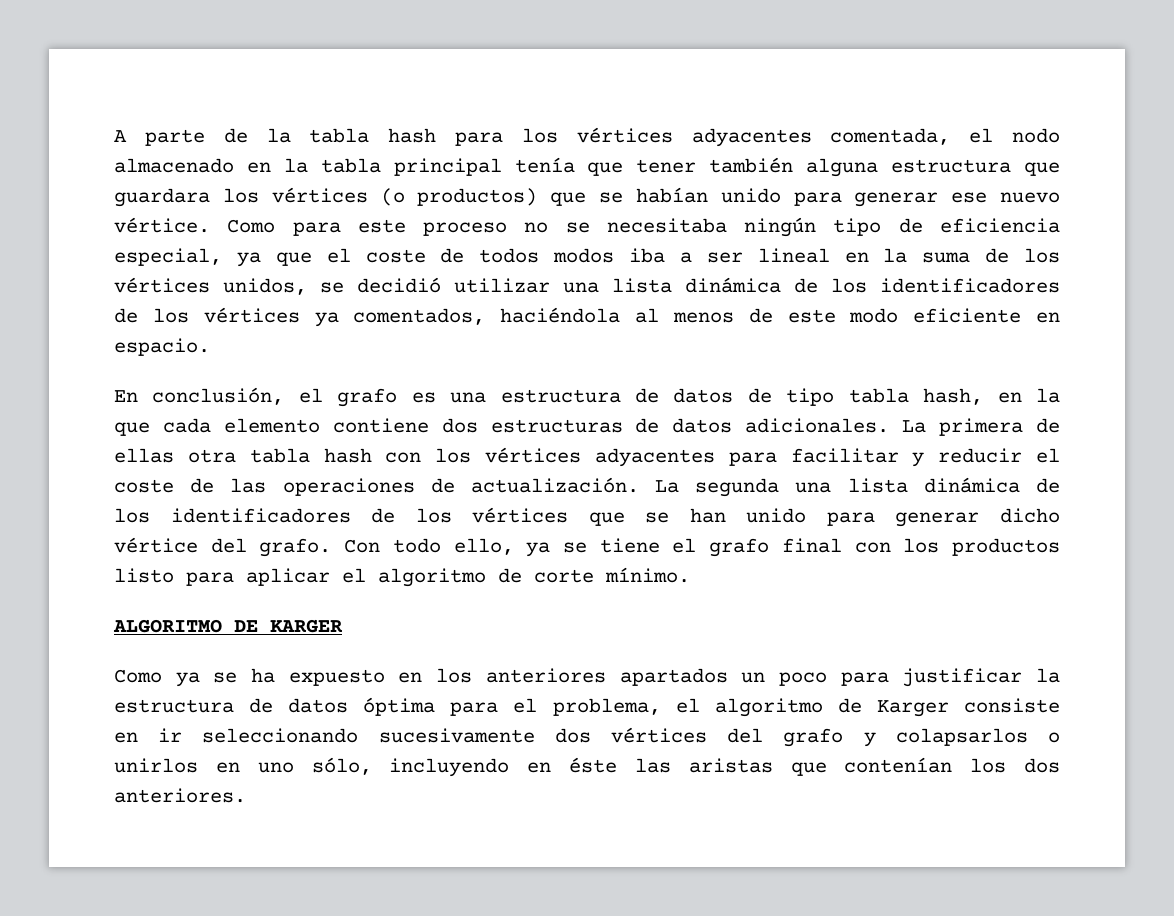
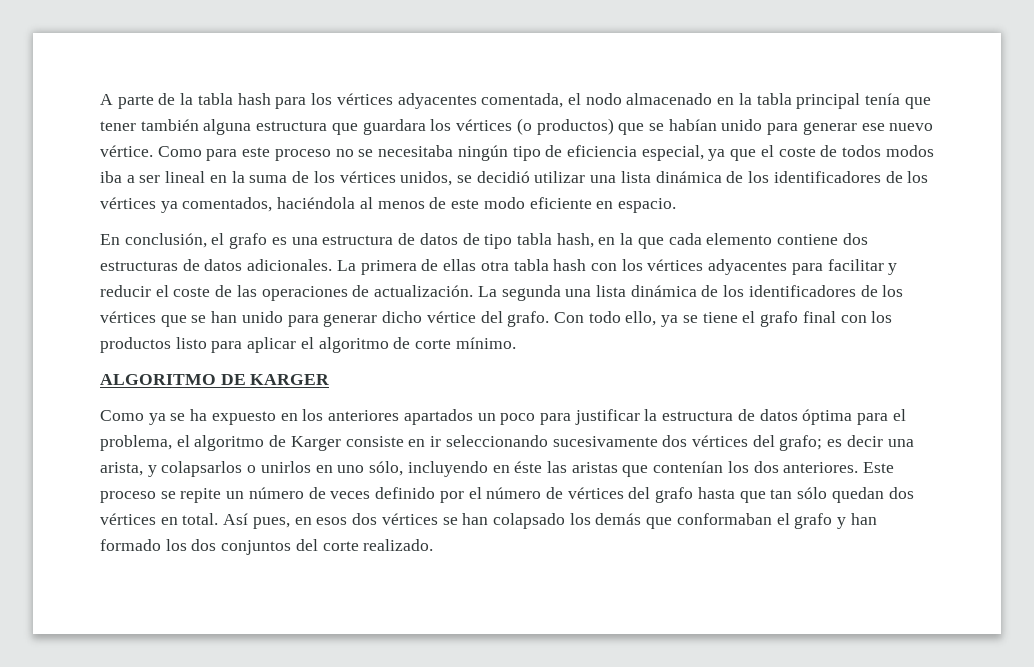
- Como ya se ha expuesto en los anteriores apartados un poco para justificar la estructura de datos óptima para el problema, el algoritmo de Karger consiste en ir seleccionando sucesivamente dos vértices del grafo y colapsarlos o unirlos en uno sólo, incluyendo en éste las aristas que contenían los dos anteriores.
+ Como ya se ha expuesto en los anteriores apartados un poco para justificar la estructura de datos óptima para el problema, el algoritmo de Karger consiste en ir seleccionando sucesivamente dos vértices del grafo; es decir una arista, y colapsarlos o unirlos en uno sólo, incluyendo en éste las aristas que contenían los dos anteriores.
+ Este proceso se repite un número de veces definido por el número de vértices del grafo hasta que tan sólo quedan dos vértices en total. Así pues, en esos dos vértices se han colapsado los demás que conformaban el grafo y han formado los dos conjuntos del corte realizado.

